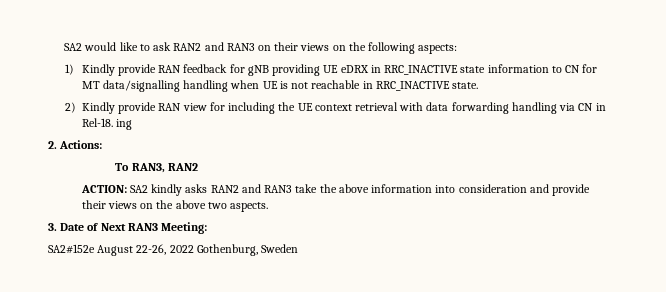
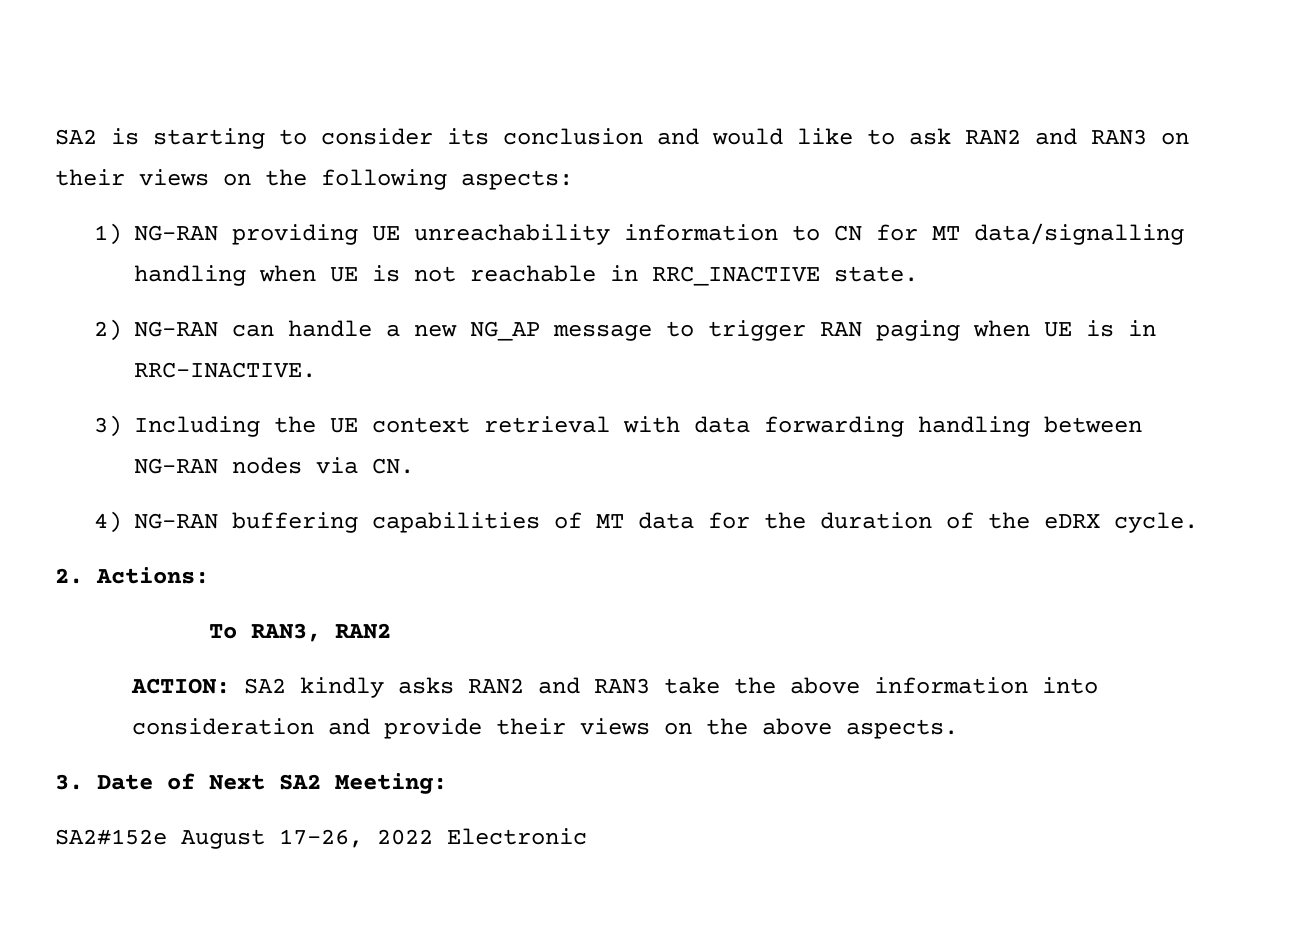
- SA2 would like to ask RAN2 and RAN3 on their views on the following aspects:
+ SA2 is starting to consider its conclusion and would like to ask RAN2 and RAN3 on their views on the following aspects:
- 1) Kindly provide RAN feedback for gNB providing UE eDRX in RRC_INACTIVE state information to CN for MT data/signalling handling when UE is not reachable in RRC_INACTIVE state.
+ 1) NG-RAN providing UE unreachability information to CN for MT data/signalling handling when UE is not reachable in RRC_INACTIVE state.
- 2) Kindly provide RAN view for including the UE context retrieval with data forwarding handling via CN in Rel-18. ing
+ 2) NG-RAN can handle a new NG_AP message to trigger RAN paging when UE is in RRC-INACTIVE.
+ 3) Including the UE context retrieval with data forwarding handling between NG-RAN nodes via CN.
+ 4) NG-RAN buffering capabilities of MT data for the duration of the eDRX cycle.
- ACTION: SA2 kindly asks RAN2 and RAN3 take the above information into consideration and provide their views on the above two aspects.
+ ACTION: SA2 kindly asks RAN2 and RAN3 take the above information into consideration and provide their views on the above aspects.
- 3. Date of Next RAN3 Meeting:
+ 3. Date of Next SA2 Meeting:
- SA2#152e August 22-26, 2022 Gothenburg, Sweden
+ SA2#152e August 17-26, 2022 Electronic

